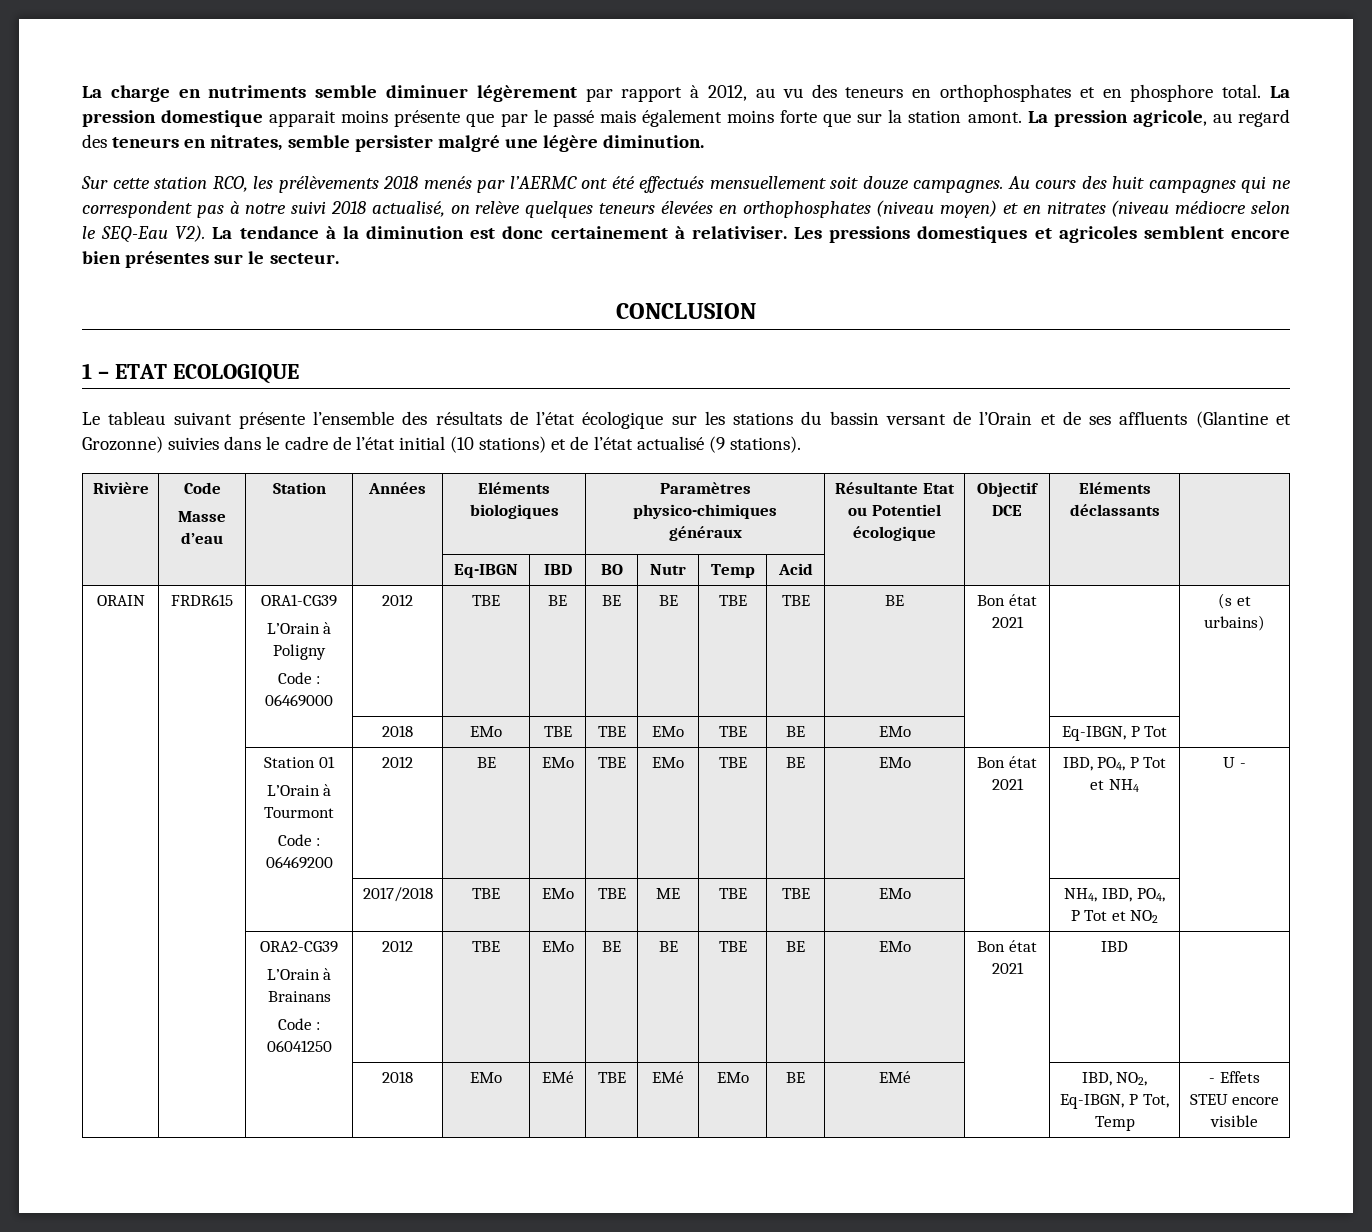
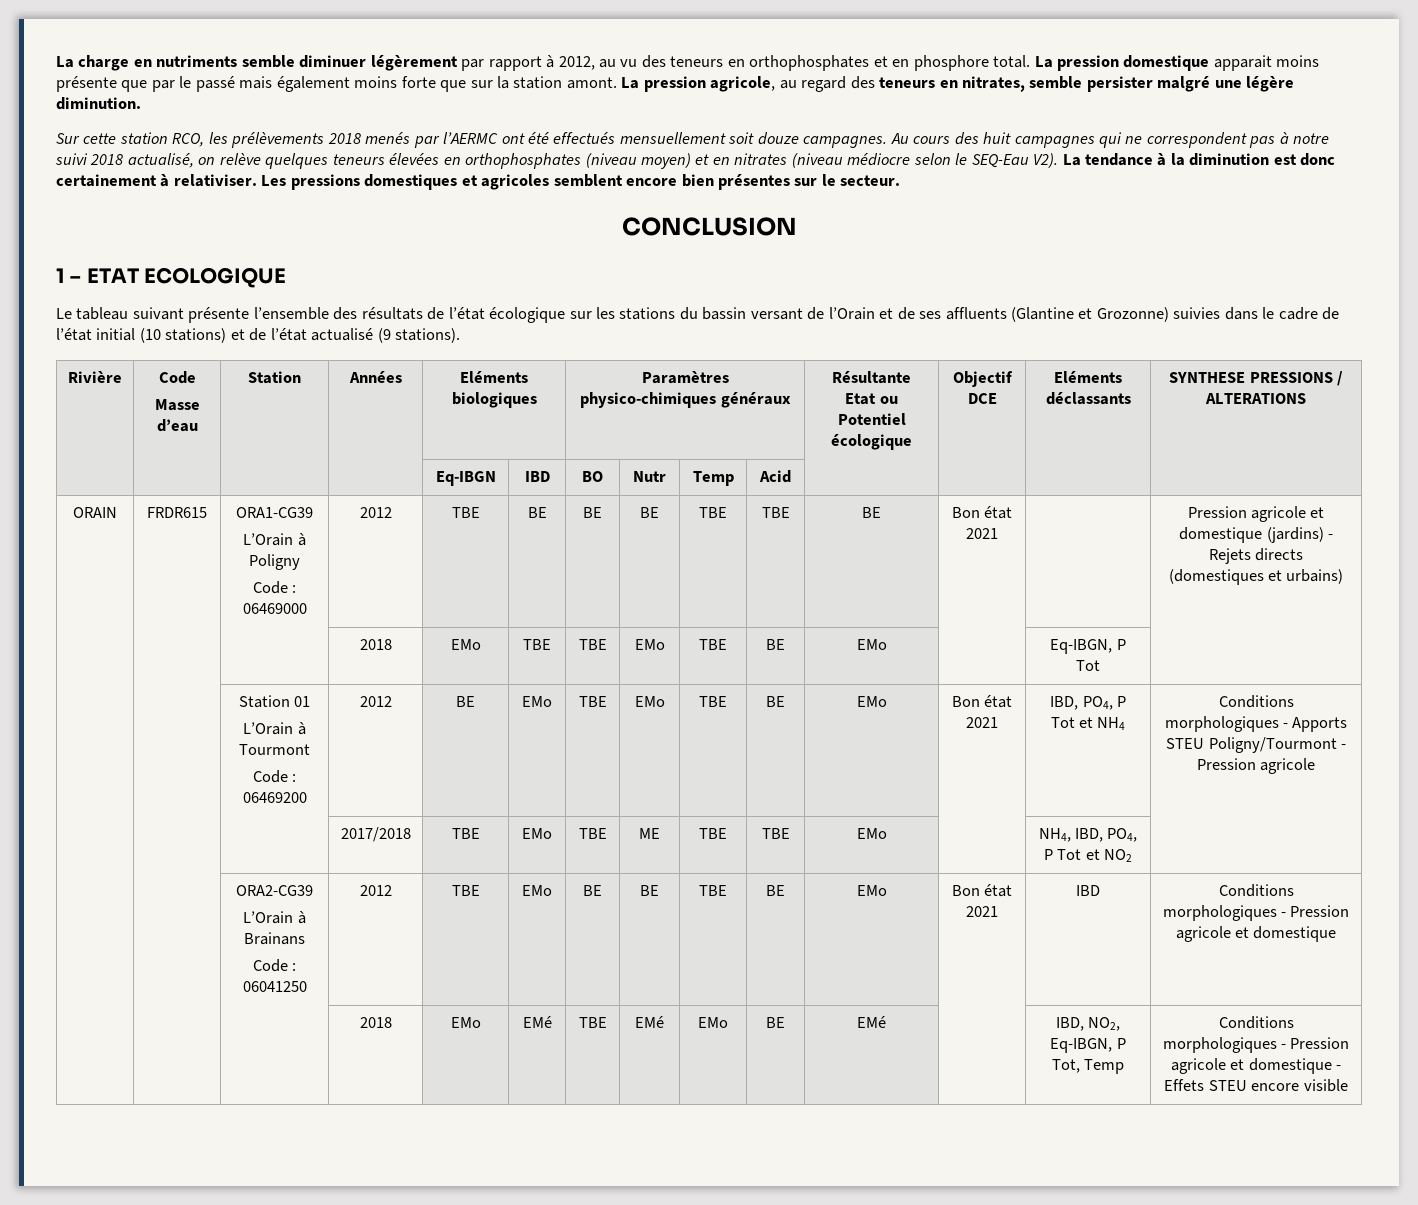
  Rivière | Code
- Masse d’eau | Station | Années | Eléments biologiques | Paramètres physico-chimiques généraux | Résultante Etat ou Potentiel écologique | Objectif DCE | Eléments déclassants |
+ Masse d’eau | Station | Années | Eléments biologiques | Paramètres physico-chimiques généraux | Résultante Etat ou Potentiel écologique | Objectif DCE | Eléments déclassants | SYNTHESE PRESSIONS / ALTERATIONS
  ORAIN | FRDR615 | ORA1-CG39
  L’Orain à Poligny
- Code : 06469000 | 2012 | TBE | BE | BE | BE | TBE | TBE | BE | Bon état 2021 | | (s et urbains)
+ Code : 06469000 | 2012 | TBE | BE | BE | BE | TBE | TBE | BE | Bon état 2021 | | Pression agricole et domestique (jardins) - Rejets directs (domestiques et urbains)
  | | Station 01
  L’Orain à Tourmont
- Code : 06469200 | 2012 | BE | EMo | TBE | EMo | TBE | BE | EMo | Bon état 2021 | IBD, PO4, P Tot et NH4 | U -
+ Code : 06469200 | 2012 | BE | EMo | TBE | EMo | TBE | BE | EMo | Bon état 2021 | IBD, PO4, P Tot et NH4 | Conditions morphologiques - Apports STEU Poligny/Tourmont - Pression agricole
  | | ORA2-CG39
  L’Orain à Brainans
- Code : 06041250 | 2012 | TBE | EMo | BE | BE | TBE | BE | EMo | Bon état 2021 | IBD |
+ Code : 06041250 | 2012 | TBE | EMo | BE | BE | TBE | BE | EMo | Bon état 2021 | IBD | Conditions morphologiques - Pression agricole et domestique
- | | | 2018 | EMo | EMé | TBE | EMé | EMo | BE | EMé | | IBD, NO2, Eq-IBGN, P Tot, Temp | - Effets STEU encore visible
+ | | | 2018 | EMo | EMé | TBE | EMé | EMo | BE | EMé | | IBD, NO2, Eq-IBGN, P Tot, Temp | Conditions morphologiques - Pression agricole et domestique - Effets STEU encore visible

